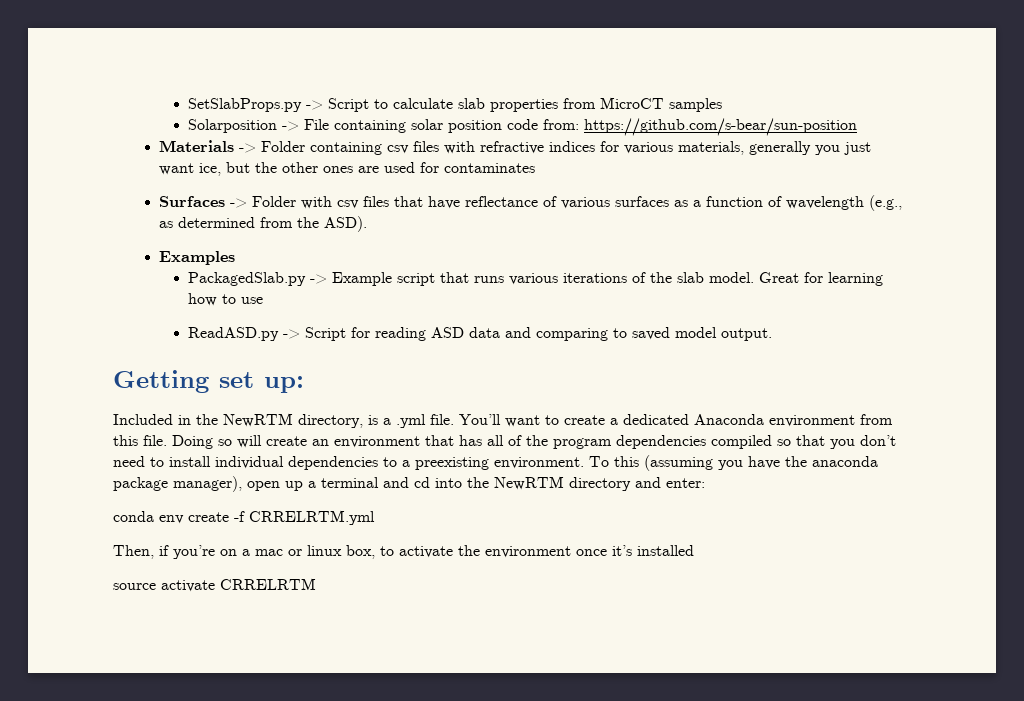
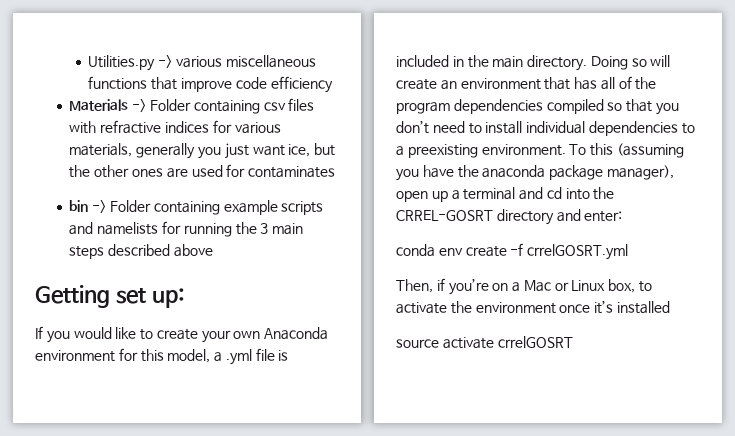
- SetSlabProps.py -> Script to calculate slab properties from MicroCT samples
- Solarposition -> File containing solar position code from: https://github.com/s-bear/sun-position
+ Utilities.py -> various miscellaneous functions that improve code efficiency
- Surfaces -> Folder with csv files that have reflectance of various surfaces as a function of wavelength (e.g., as determined from the ASD).
- Examples
- PackagedSlab.py -> Example script that runs various iterations of the slab model. Great for learning how to use
- ReadASD.py -> Script for reading ASD data and comparing to saved model output.
+ bin -> Folder containing example scripts and namelists for running the 3 main steps described above
  Getting set up:
- Included in the NewRTM directory, is a .yml file. You’ll want to create a dedicated Anaconda environment from this file.
+ If you would like to create your own Anaconda environment for this model, a .yml file is included in the main directory.
- To this (assuming you have the anaconda package manager), open up a terminal and cd into the NewRTM directory and enter:
+ To this (assuming you have the anaconda package manager), open up a terminal and cd into the CRREL-GOSRT directory and enter:
- conda env create -f CRRELRTM.yml
+ conda env create -f crrelGOSRT.yml
- Then, if you’re on a mac or linux box, to activate the environment once it’s installed
+ Then, if you’re on a Mac or Linux box, to activate the environment once it’s installed
- source activate CRRELRTM
+ source activate crrelGOSRT

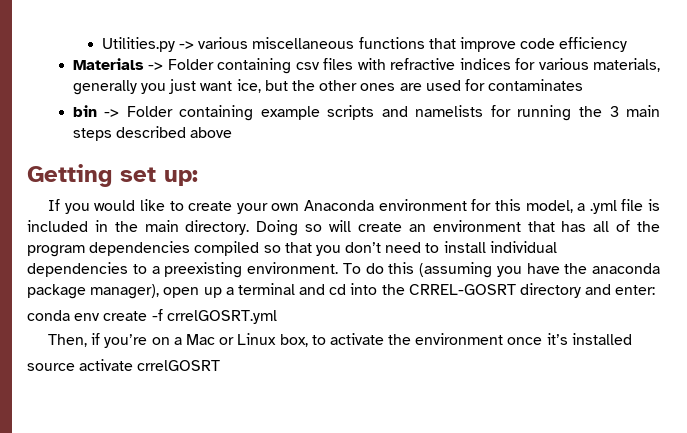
- To this (assuming you have the anaconda package manager), open up a terminal and cd into the CRREL-GOSRT directory and enter:
+ To do this (assuming you have the anaconda package manager), open up a terminal and cd into the CRREL-GOSRT directory and enter:

